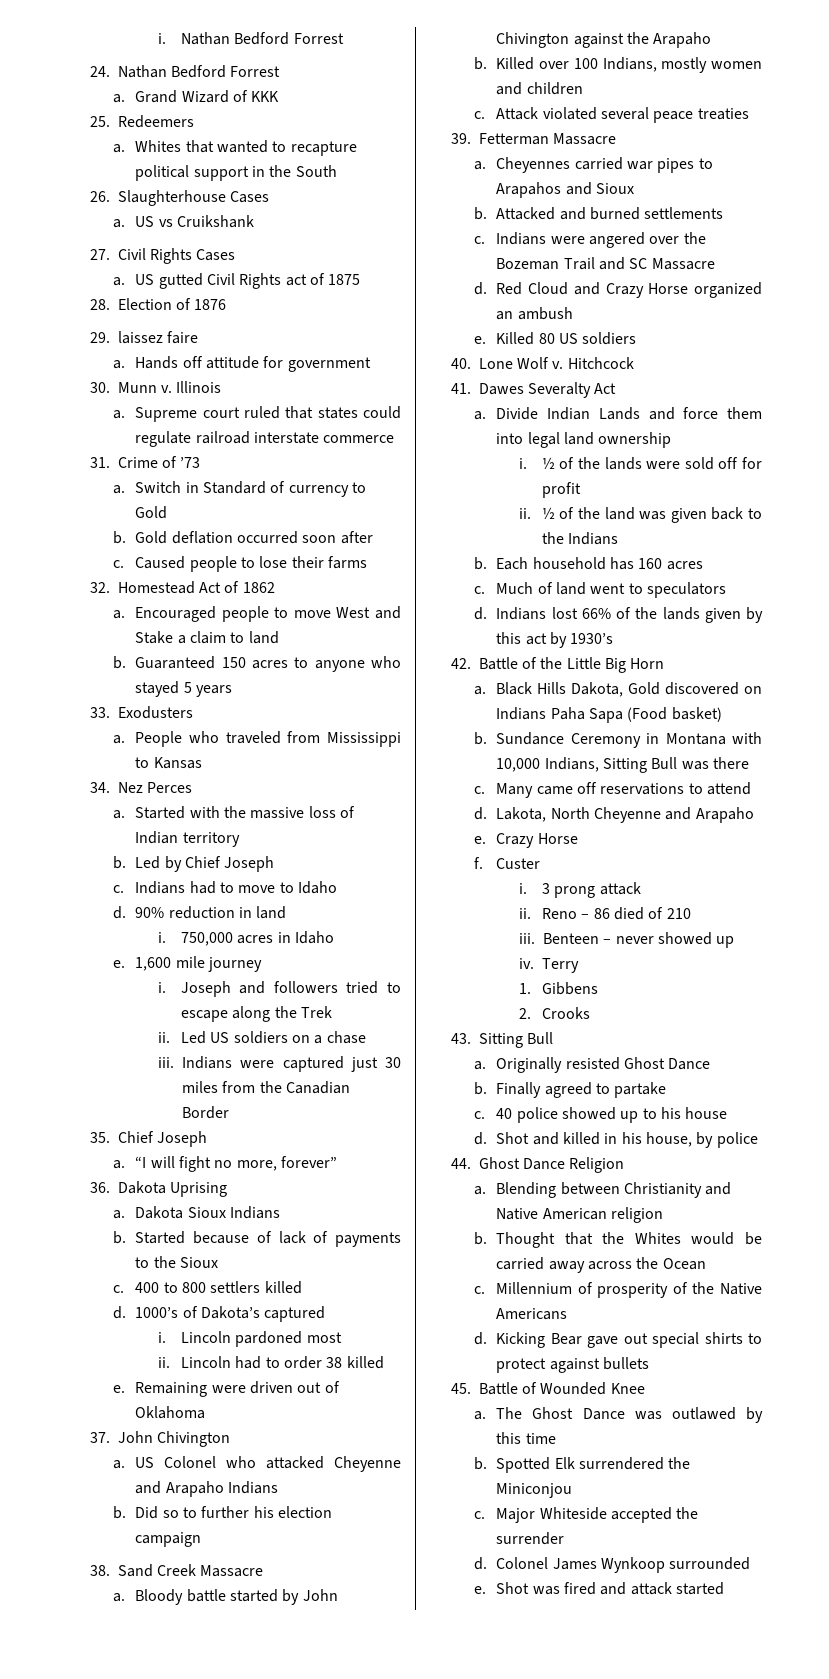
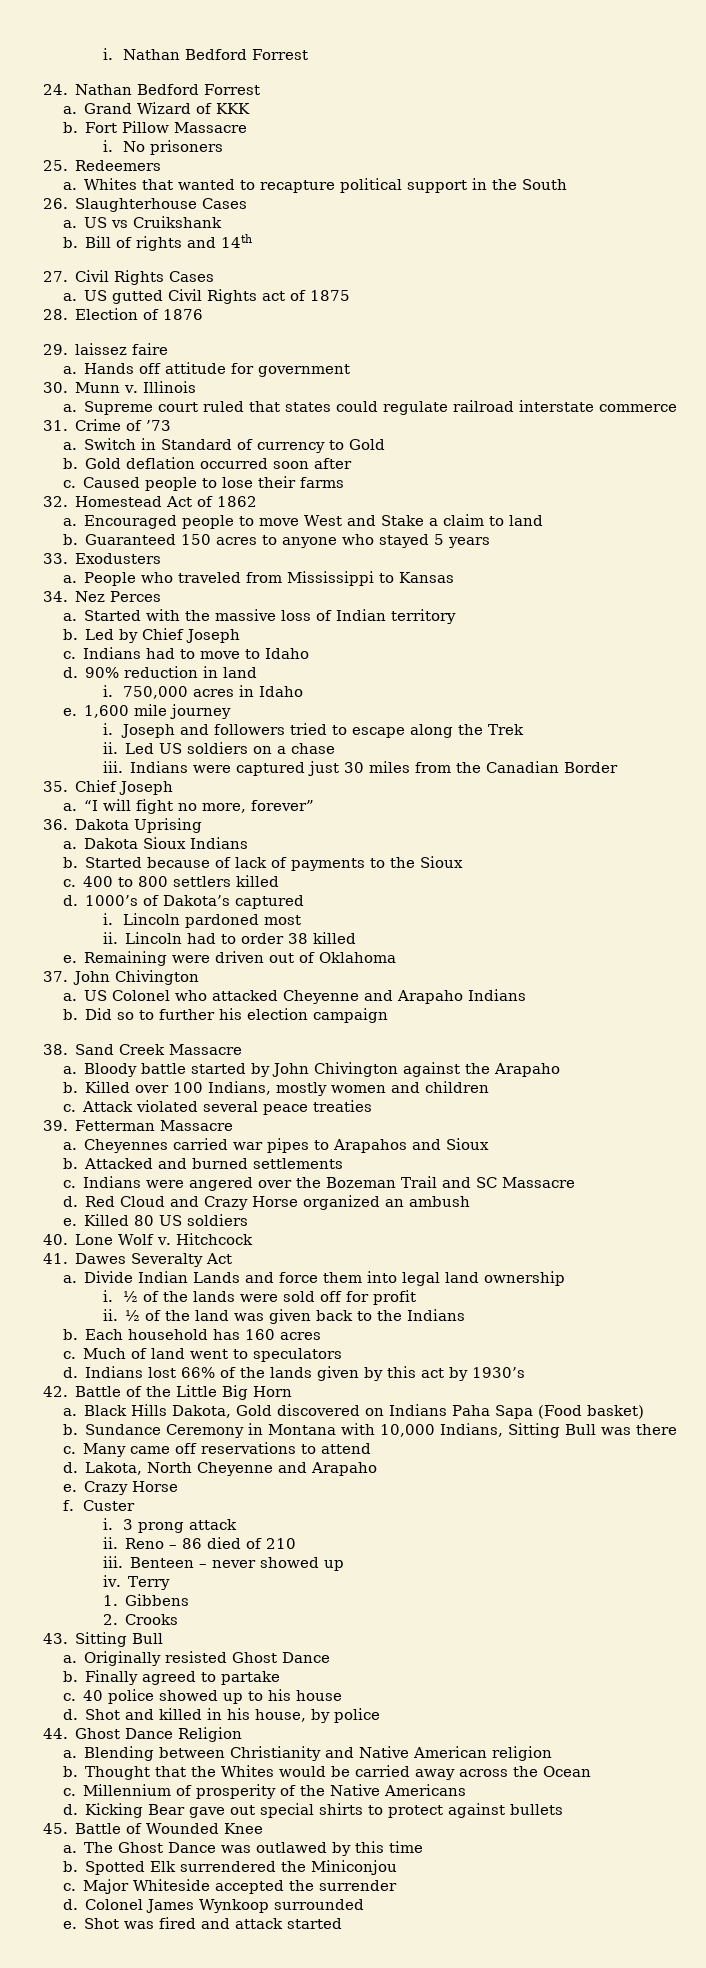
+ b. Fort Pillow Massacre
+ i. No prisoners
+ b. Bill of rights and 14th

